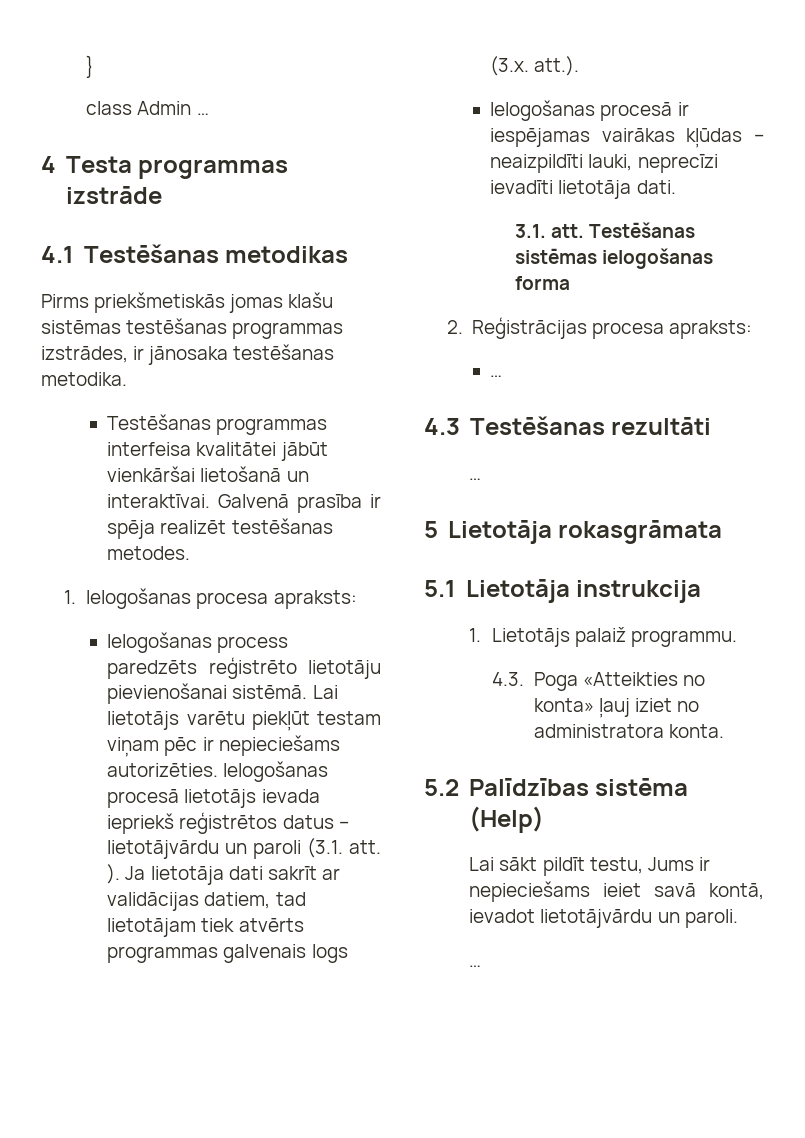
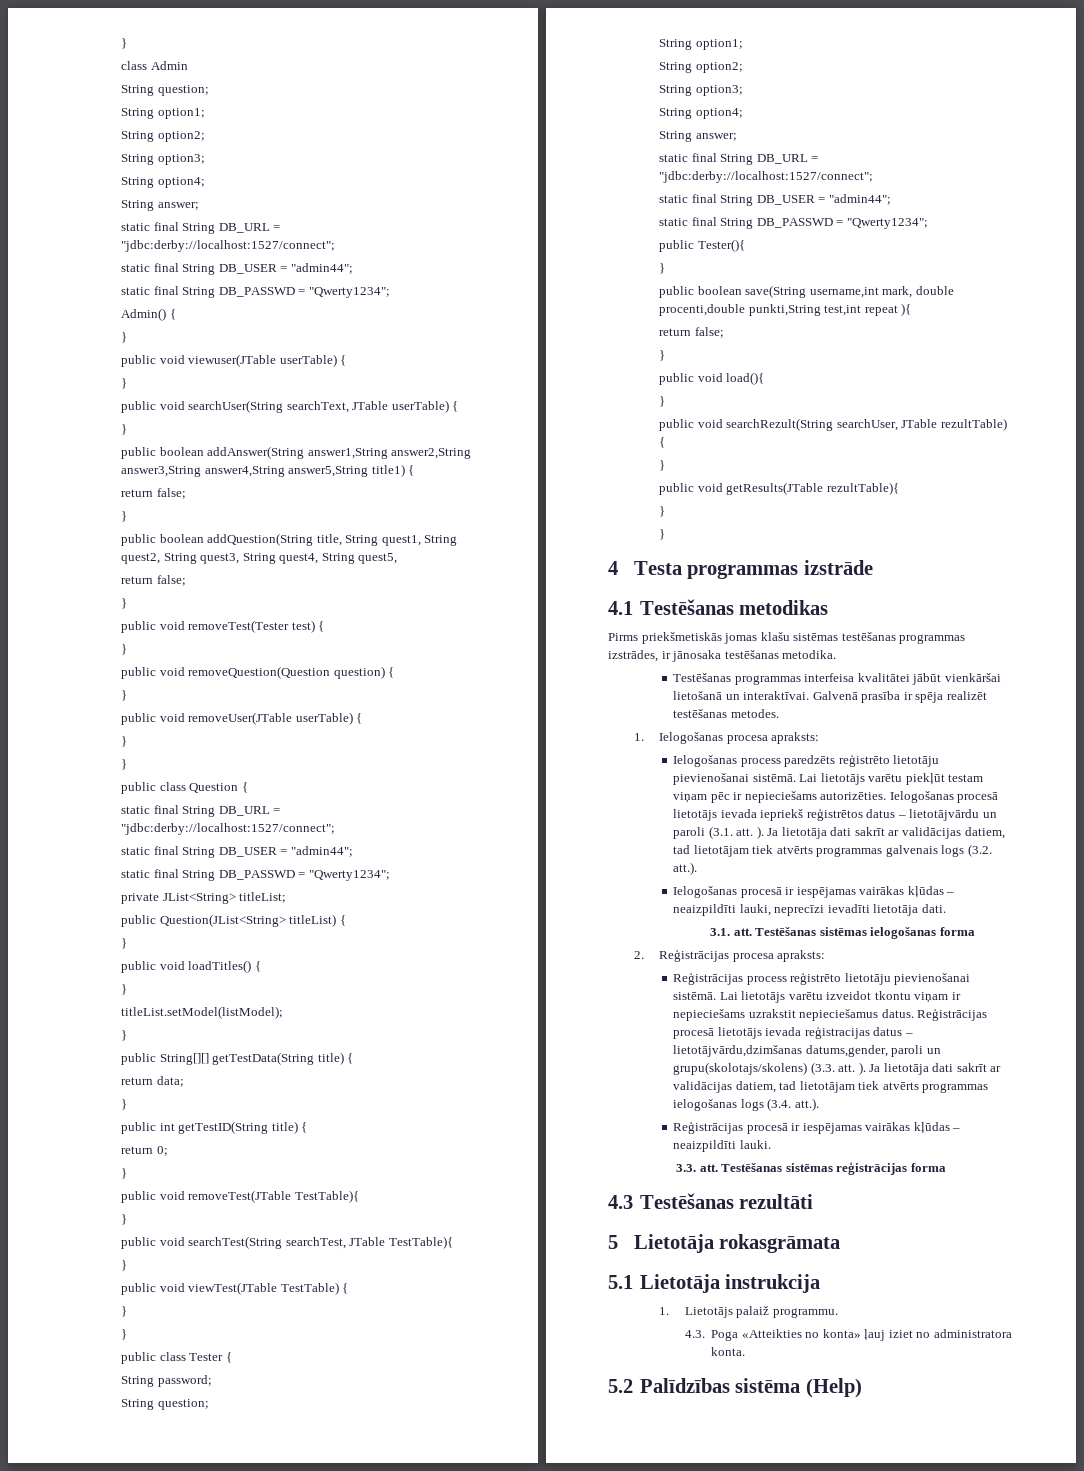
- class Admin …
+ class Admin
+ String question;
+ String option1;
+ String option2;
+ String option3;
+ String option4;
+ String answer;
+ static final String DB_URL = "jdbc:derby://localhost:1527/connect";
+ static final String DB_USER = "admin44";
+ static final String DB_PASSWD = "Qwerty1234";
+ Admin() {
+ }
+ public void viewuser(JTable userTable) {
+ }
+ public void searchUser(String searchText, JTable userTable) {
+ }
+ public boolean addAnswer(String answer1,String answer2,String answer3,String answer4,String answer5,String title1) {
+ return false;
+ }
+ public boolean addQuestion(String title, String quest1, String quest2, String quest3, String quest4, String quest5,
+ return false;
+ }
+ public void removeTest(Tester test) {
+ }
+ public void removeQuestion(Question question) {
+ }
+ public void removeUser(JTable userTable) {
+ }
+ }
+ public class Question {
+ static final String DB_URL = "jdbc:derby://localhost:1527/connect";
+ static final String DB_USER = "admin44";
+ static final String DB_PASSWD = "Qwerty1234";
+ private JList<String> titleList;
+ public Question(JList<String> titleList) {
+ }
+ public void loadTitles() {
+ }
+ titleList.setModel(listModel);
+ }
+ public String[][] getTestData(String title) {
+ return data;
+ }
+ public int getTestID(String title) {
+ return 0;
+ }
+ public void removeTest(JTable TestTable){
+ }
+ public void searchTest(String searchTest, JTable TestTable){
+ }
+ public void viewTest(JTable TestTable) {
+ }
+ }
+ public class Tester {
+ String password;
+ String question;
+ String option1;
+ String option2;
+ String option3;
+ String option4;
+ String answer;
+ static final String DB_URL = "jdbc:derby://localhost:1527/connect";
+ static final String DB_USER = "admin44";
+ static final String DB_PASSWD = "Qwerty1234";
+ public Tester(){
+ }
+ public boolean save(String username,int mark, double procenti,double punkti,String test,int repeat ){
+ return false;
+ }
+ public void load(){
+ }
+ public void searchRezult(String searchUser, JTable rezultTable) {
+ }
+ public void getResults(JTable rezultTable){
+ }
+ }
- Ja lietotāja dati sakrīt ar validācijas datiem, tad lietotājam tiek atvērts programmas galvenais logs (3.x. att.).
+ Ja lietotāja dati sakrīt ar validācijas datiem, tad lietotājam tiek atvērts programmas galvenais logs (3.2. att.).
  2. Reģistrācijas procesa apraksts:
- …
+ Reģistrācijas process reģistrēto lietotāju pievienošanai sistēmā. Lai lietotājs varētu izveidot tkontu viņam ir nepieciešams uzrakstit nepieciešamus datus. Reģistrācijas procesā lietotājs ievada reģistracijas datus – lietotājvārdu,dzimšanas datums,gender, paroli un grupu(skolotajs/skolens) (3.3. att. ). Ja lietotāja dati sakrīt ar validācijas datiem, tad lietotājam tiek atvērts programmas ielogošanas logs (3.4. att.).
+ Reģistrācijas procesā ir iespējamas vairākas kļūdas – neaizpildīti lauki.
+ 3.3. att. Testēšanas sistēmas reģistrācijas forma
  4.3 Testēšanas rezultāti
- …
- Lai sākt pildīt testu, Jums ir nepieciešams ieiet savā kontā, ievadot lietotājvārdu un paroli.
- …

